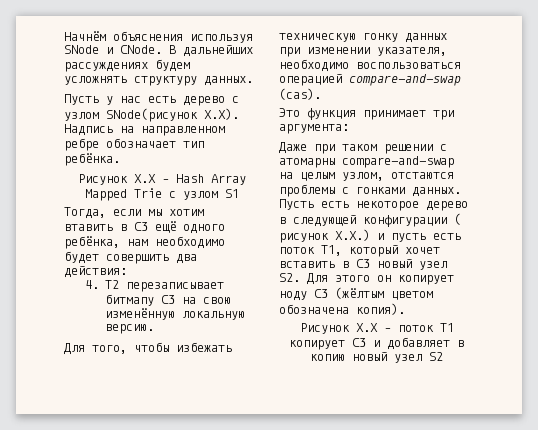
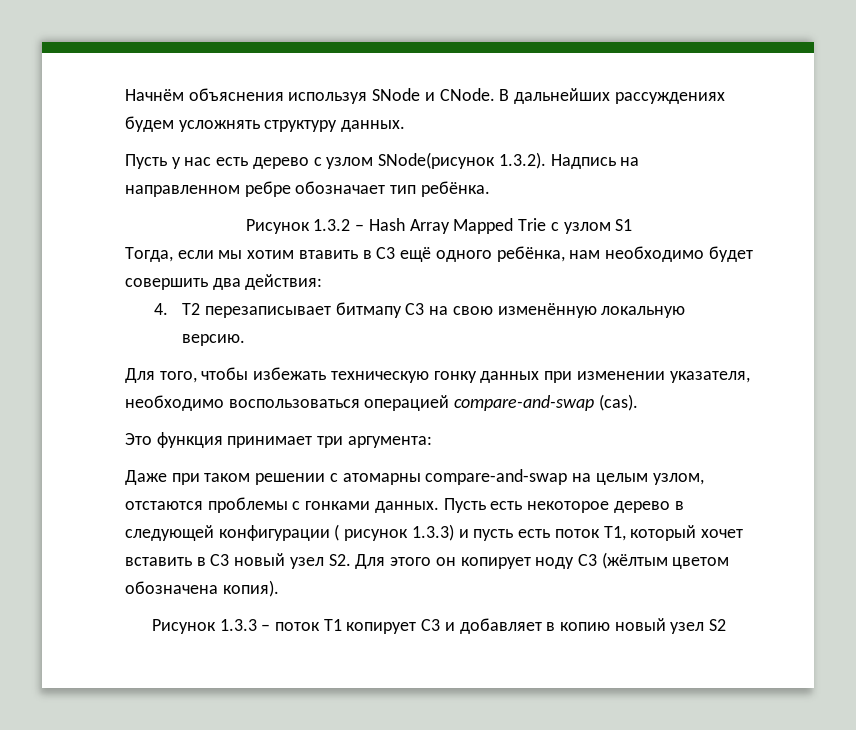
- Пусть у нас есть дерево с узлом SNode(рисунок X.X). Надпись на направленном ребре обозначает тип ребёнка.
+ Пусть у нас есть дерево с узлом SNode(рисунок 1.3.2). Надпись на направленном ребре обозначает тип ребёнка.
- Рисунок X.X – Hash Array Mapped Trie с узлом S1
+ Рисунок 1.3.2 – Hash Array Mapped Trie с узлом S1
- Пусть есть некоторое дерево в следующей конфигурации ( рисунок X.X.) и пусть есть поток T1, который хочет вставить в C3 новый узел S2. Для этого он копирует ноду С3 (жёлтым цветом обозначена копия).
+ Пусть есть некоторое дерево в следующей конфигурации ( рисунок 1.3.3) и пусть есть поток T1, который хочет вставить в C3 новый узел S2. Для этого он копирует ноду С3 (жёлтым цветом обозначена копия).
- Рисунок X.X – поток T1 копирует C3 и добавляет в копию новый узел S2
+ Рисунок 1.3.3 – поток T1 копирует C3 и добавляет в копию новый узел S2

